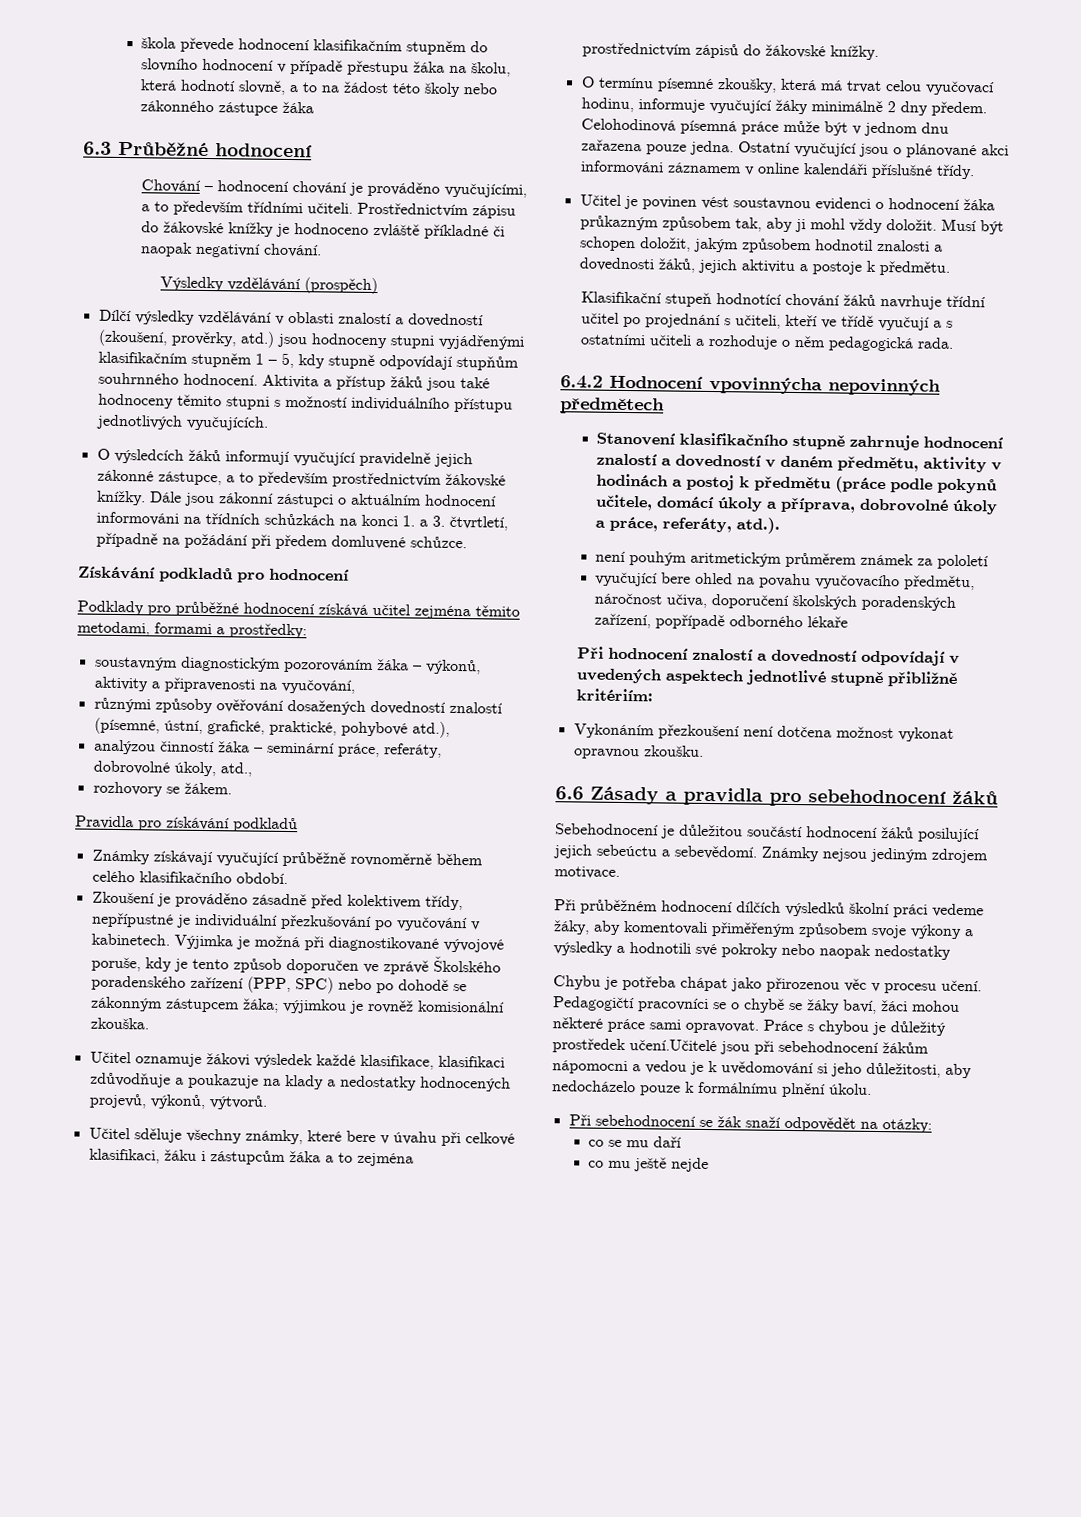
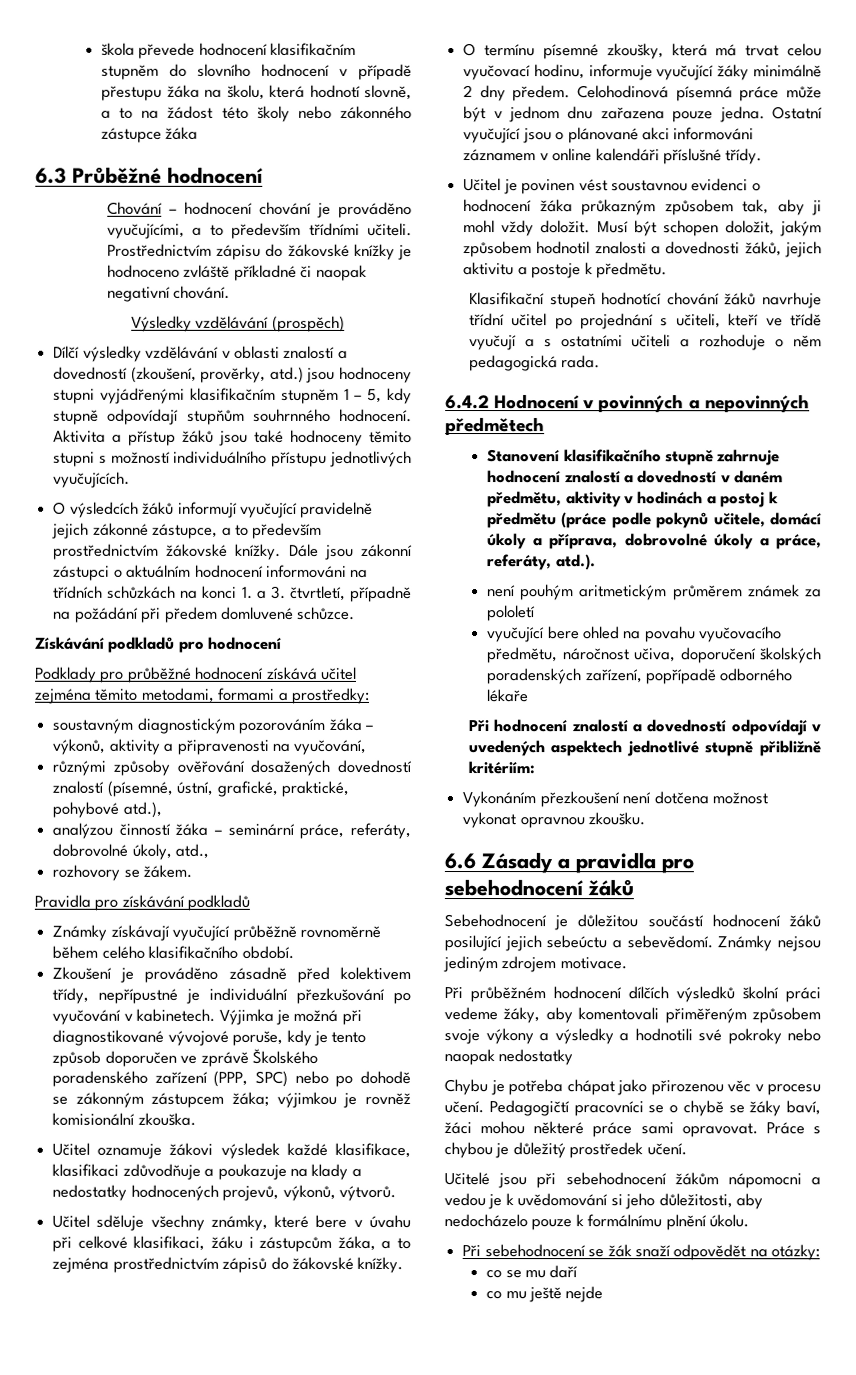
- Učitel sděluje všechny známky, které bere v úvahu při celkové klasifikaci, žáku i zástupcům žáka a to zejména prostřednictvím zápisů do žákovské knížky.
+ Učitel sděluje všechny známky, které bere v úvahu při celkové klasifikaci, žáku i zástupcům žáka, a to zejména prostřednictvím zápisů do žákovské knížky.
- 6.4.2 Hodnocení vpovinnýcha nepovinných předmětech
+ 6.4.2 Hodnocení v povinných a nepovinných předmětech
- Práce s chybou je důležitý prostředek učení.Učitelé jsou při sebehodnocení žákům nápomocni a vedou je k uvědomování si jeho důležitosti, aby nedocházelo pouze k formálnímu plnění úkolu.
+ Práce s chybou je důležitý prostředek učení.
+ Učitelé jsou při sebehodnocení žákům nápomocni a vedou je k uvědomování si jeho důležitosti, aby nedocházelo pouze k formálnímu plnění úkolu.

